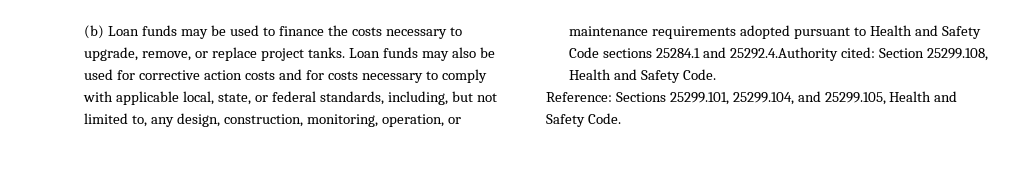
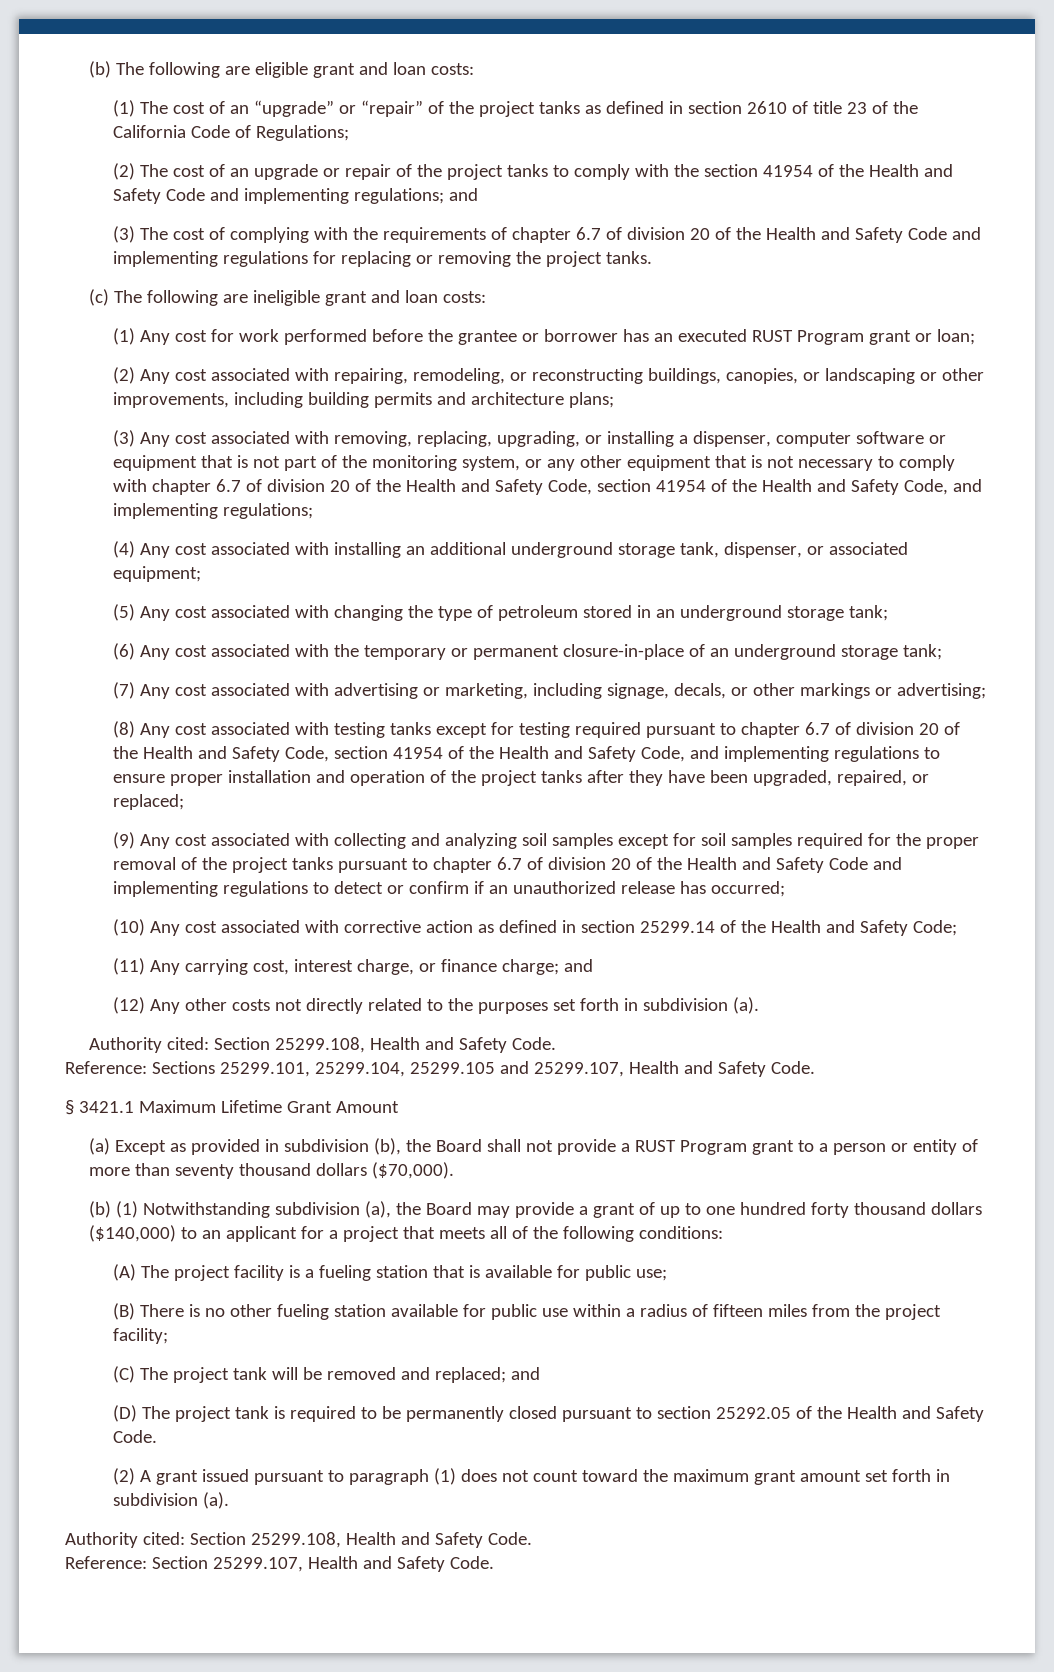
- (b) Loan funds may be used to finance the costs necessary to upgrade, remove, or replace project tanks. Loan funds may also be used for corrective action costs and for costs necessary to comply with applicable local, state, or federal standards, including, but not limited to, any design, construction, monitoring, operation, or maintenance requirements adopted pursuant to Health and Safety Code sections 25284.1 and 25292.4.Authority cited: Section 25299.108, Health and Safety Code.
+ (b) The following are eligible grant and loan costs:
+ (1) The cost of an “upgrade” or “repair” of the project tanks as defined in section 2610 of title 23 of the California Code of Regulations;
+ (2) The cost of an upgrade or repair of the project tanks to comply with the section 41954 of the Health and Safety Code and implementing regulations; and
+ (3) The cost of complying with the requirements of chapter 6.7 of division 20 of the Health and Safety Code and implementing regulations for replacing or removing the project tanks.
+ (c) The following are ineligible grant and loan costs:
+ (1) Any cost for work performed before the grantee or borrower has an executed RUST Program grant or loan;
+ (2) Any cost associated with repairing, remodeling, or reconstructing buildings, canopies, or landscaping or other improvements, including building permits and architecture plans;
+ (3) Any cost associated with removing, replacing, upgrading, or installing a dispenser, computer software or equipment that is not part of the monitoring system, or any other equipment that is not necessary to comply with chapter 6.7 of division 20 of the Health and Safety Code, section 41954 of the Health and Safety Code, and implementing regulations;
+ (4) Any cost associated with installing an additional underground storage tank, dispenser, or associated equipment;
+ (5) Any cost associated with changing the type of petroleum stored in an underground storage tank;
+ (6) Any cost associated with the temporary or permanent closure-in-place of an underground storage tank;
+ (7) Any cost associated with advertising or marketing, including signage, decals, or other markings or advertising;
+ (8) Any cost associated with testing tanks except for testing required pursuant to chapter 6.7 of division 20 of the Health and Safety Code, section 41954 of the Health and Safety Code, and implementing regulations to ensure proper installation and operation of the project tanks after they have been upgraded, repaired, or replaced;
+ (9) Any cost associated with collecting and analyzing soil samples except for soil samples required for the proper removal of the project tanks pursuant to chapter 6.7 of division 20 of the Health and Safety Code and implementing regulations to detect or confirm if an unauthorized release has occurred;
+ (10) Any cost associated with corrective action as defined in section 25299.14 of the Health and Safety Code;
+ (11) Any carrying cost, interest charge, or finance charge; and
+ (12) Any other costs not directly related to the purposes set forth in subdivision (a).
+ Authority cited: Section 25299.108, Health and Safety Code.
- Reference: Sections 25299.101, 25299.104, and 25299.105, Health and Safety Code.
+ Reference: Sections 25299.101, 25299.104, 25299.105 and 25299.107, Health and Safety Code.
+ § 3421.1 Maximum Lifetime Grant Amount
+ (a) Except as provided in subdivision (b), the Board shall not provide a RUST Program grant to a person or entity of more than seventy thousand dollars ($70,000).
+ (b) (1) Notwithstanding subdivision (a), the Board may provide a grant of up to one hundred forty thousand dollars ($140,000) to an applicant for a project that meets all of the following conditions:
+ (A) The project facility is a fueling station that is available for public use;
+ (B) There is no other fueling station available for public use within a radius of fifteen miles from the project facility;
+ (C) The project tank will be removed and replaced; and
+ (D) The project tank is required to be permanently closed pursuant to section 25292.05 of the Health and Safety Code.
+ (2) A grant issued pursuant to paragraph (1) does not count toward the maximum grant amount set forth in subdivision (a).
+ Authority cited: Section 25299.108, Health and Safety Code.
+ Reference: Section 25299.107, Health and Safety Code.

